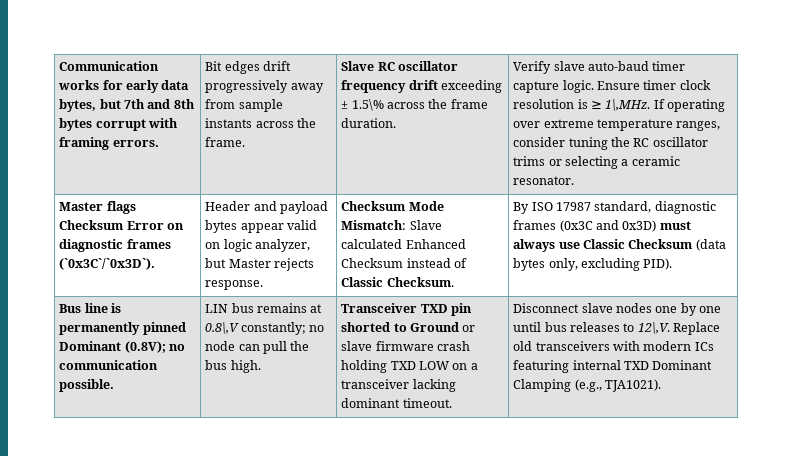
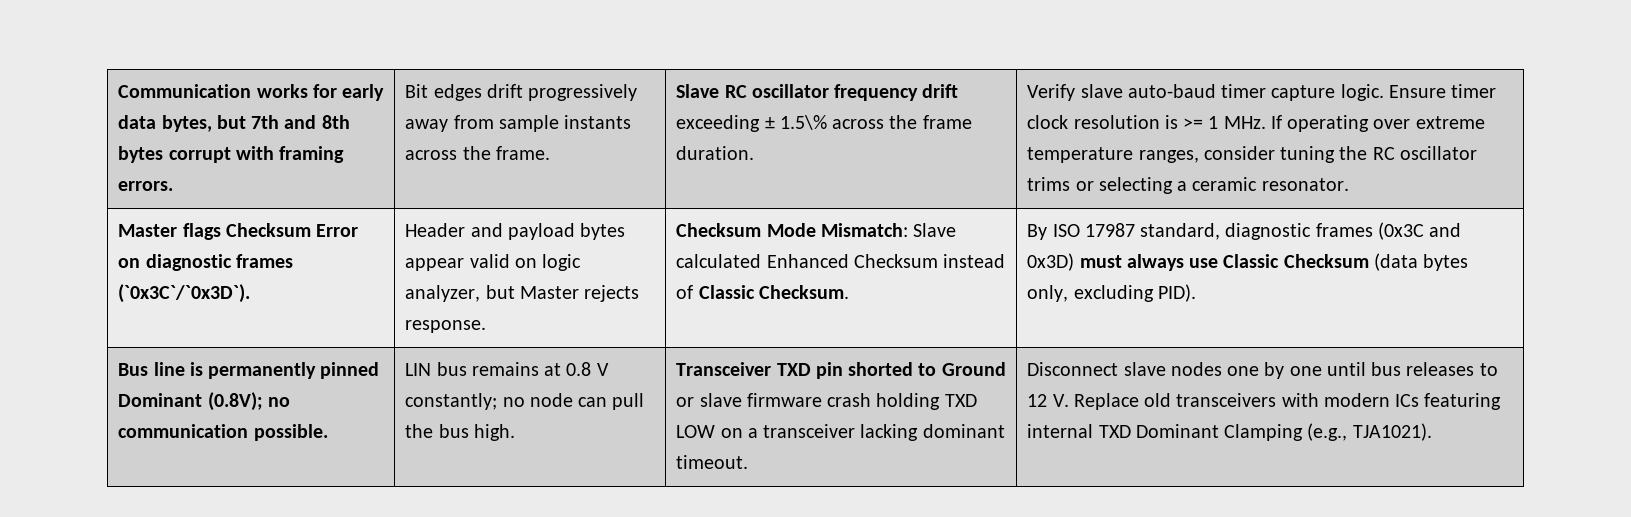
- Ensure timer clock resolution is ≥ 1\,MHz. If operating over extreme temperature ranges, consider tuning the RC oscillator trims or selecting a ceramic resonator.
+ Ensure timer clock resolution is >= 1 MHz. If operating over extreme temperature ranges, consider tuning the RC oscillator trims or selecting a ceramic resonator.
- LIN bus remains at 0.8\,V constantly; no node can pull the bus high.
+ LIN bus remains at 0.8 V constantly; no node can pull the bus high.
- Disconnect slave nodes one by one until bus releases to 12\,V. Replace old transceivers with modern ICs featuring internal TXD Dominant Clamping (e.g., TJA1021).
+ Disconnect slave nodes one by one until bus releases to 12 V. Replace old transceivers with modern ICs featuring internal TXD Dominant Clamping (e.g., TJA1021).

